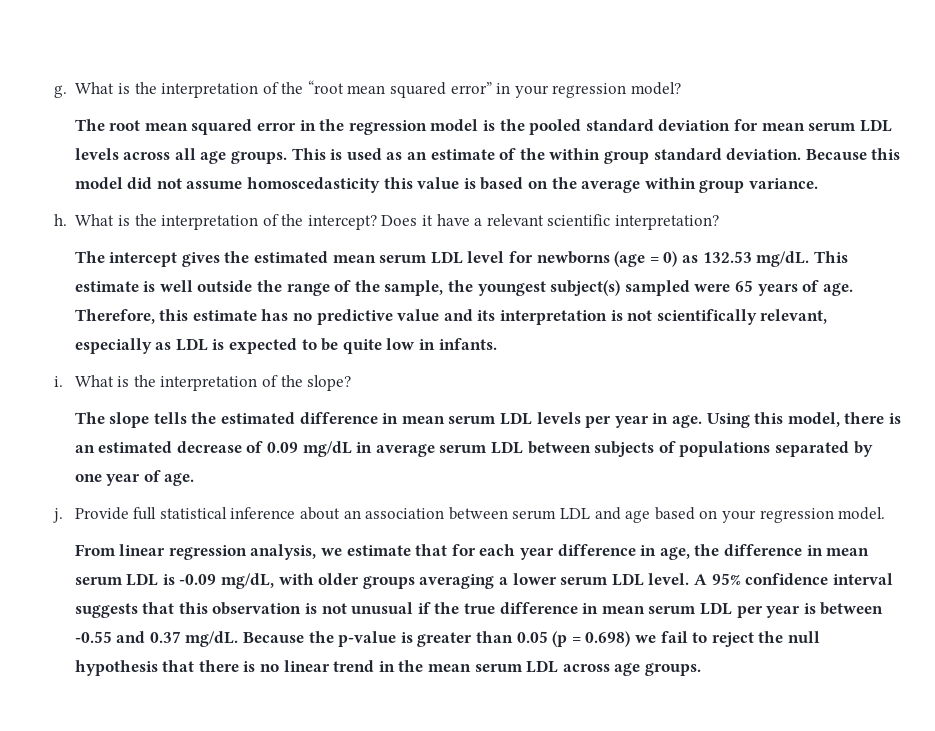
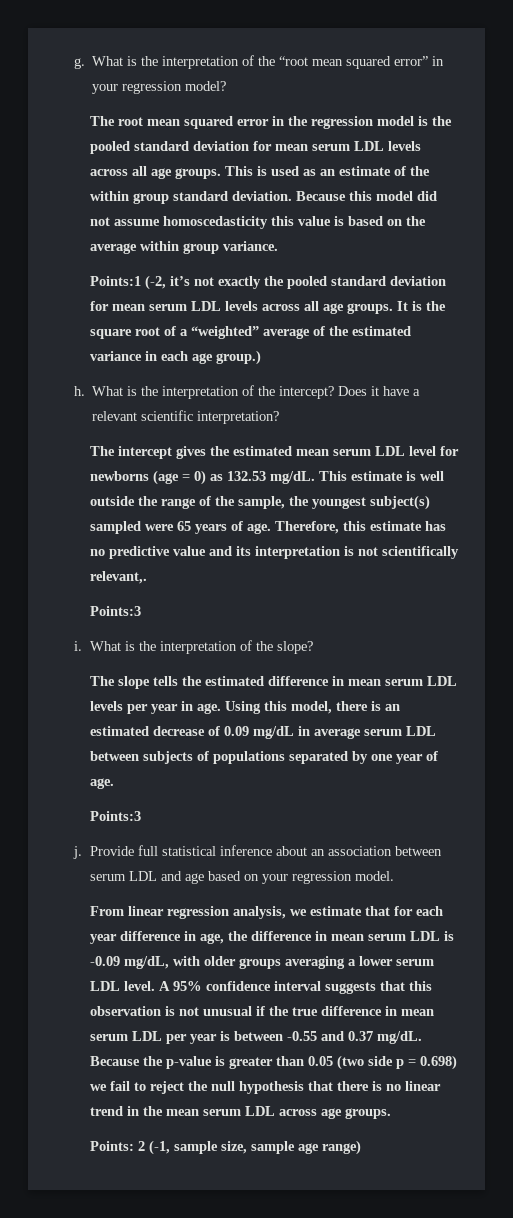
+ Points:1 (-2, it’s not exactly the pooled standard deviation for mean serum LDL levels across all age groups. It is the square root of a “weighted” average of the estimated variance in each age group.)
- Therefore, this estimate has no predictive value and its interpretation is not scientifically relevant, especially as LDL is expected to be quite low in infants.
+ Therefore, this estimate has no predictive value and its interpretation is not scientifically relevant,.
+ Points:3
  Using this model, there is an estimated decrease of 0.09 mg/dL in average serum LDL between subjects of populations separated by one year of age.
+ Points:3
- Because the p-value is greater than 0.05 (p = 0.698) we fail to reject the null hypothesis that there is no linear trend in the mean serum LDL across age groups.
+ Because the p-value is greater than 0.05 (two side p = 0.698) we fail to reject the null hypothesis that there is no linear trend in the mean serum LDL across age groups.
+ Points: 2 (-1, sample size, sample age range)

